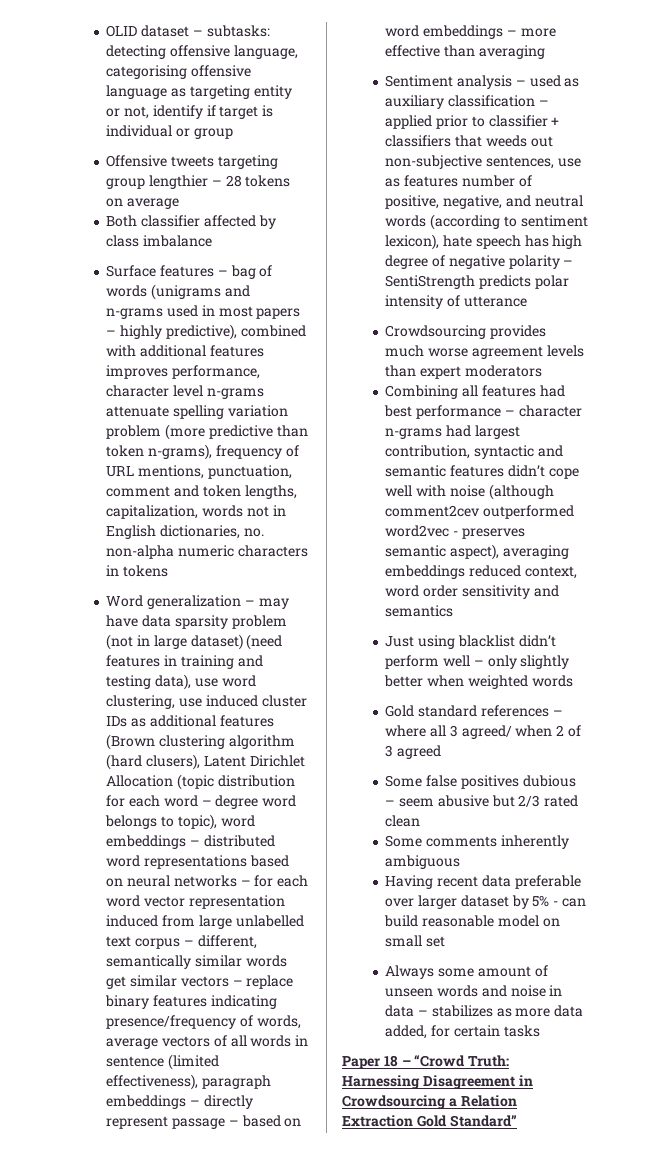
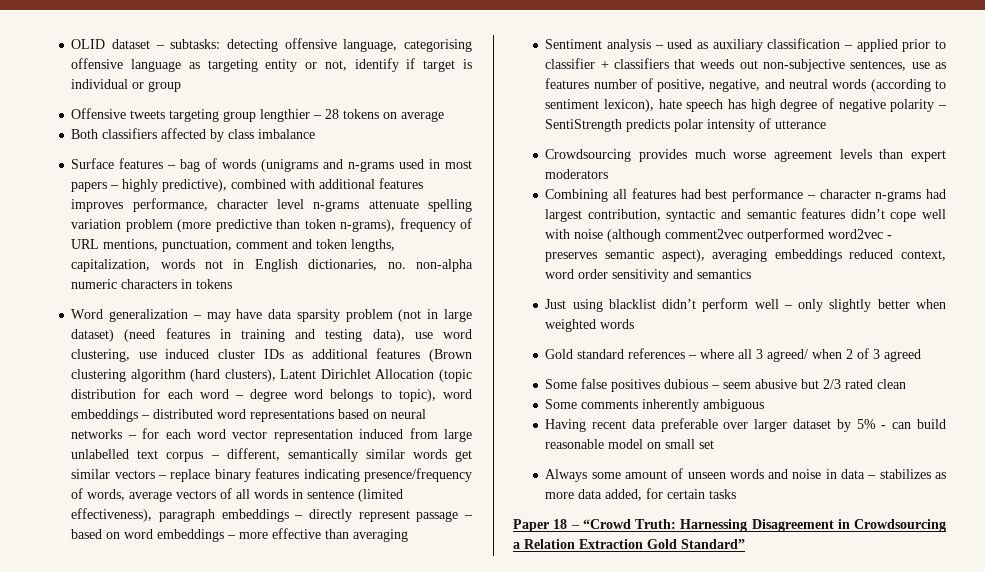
- Both classifier affected by class imbalance
+ Both classifiers affected by class imbalance
- Word generalization – may have data sparsity problem (not in large dataset) (need features in training and testing data), use word clustering, use induced cluster IDs as additional features (Brown clustering algorithm (hard clusers), Latent Dirichlet Allocation (topic distribution for each word – degree word belongs to topic), word embeddings – distributed word representations based on neural networks – for each word vector representation induced from large unlabelled text corpus – different, semantically similar words get similar vectors – replace binary features indicating presence/frequency of words, average vectors of all words in sentence (limited effectiveness), paragraph embeddings – directly represent passage – based on word embeddings – more effective than averaging
+ Word generalization – may have data sparsity problem (not in large dataset) (need features in training and testing data), use word clustering, use induced cluster IDs as additional features (Brown clustering algorithm (hard clusters), Latent Dirichlet Allocation (topic distribution for each word – degree word belongs to topic), word embeddings – distributed word representations based on neural networks – for each word vector representation induced from large unlabelled text corpus – different, semantically similar words get similar vectors – replace binary features indicating presence/frequency of words, average vectors of all words in sentence (limited effectiveness), paragraph embeddings – directly represent passage – based on word embeddings – more effective than averaging
- Combining all features had best performance – character n-grams had largest contribution, syntactic and semantic features didn’t cope well with noise (although comment2cev outperformed word2vec - preserves semantic aspect), averaging embeddings reduced context, word order sensitivity and semantics
+ Combining all features had best performance – character n-grams had largest contribution, syntactic and semantic features didn’t cope well with noise (although comment2vec outperformed word2vec - preserves semantic aspect), averaging embeddings reduced context, word order sensitivity and semantics

